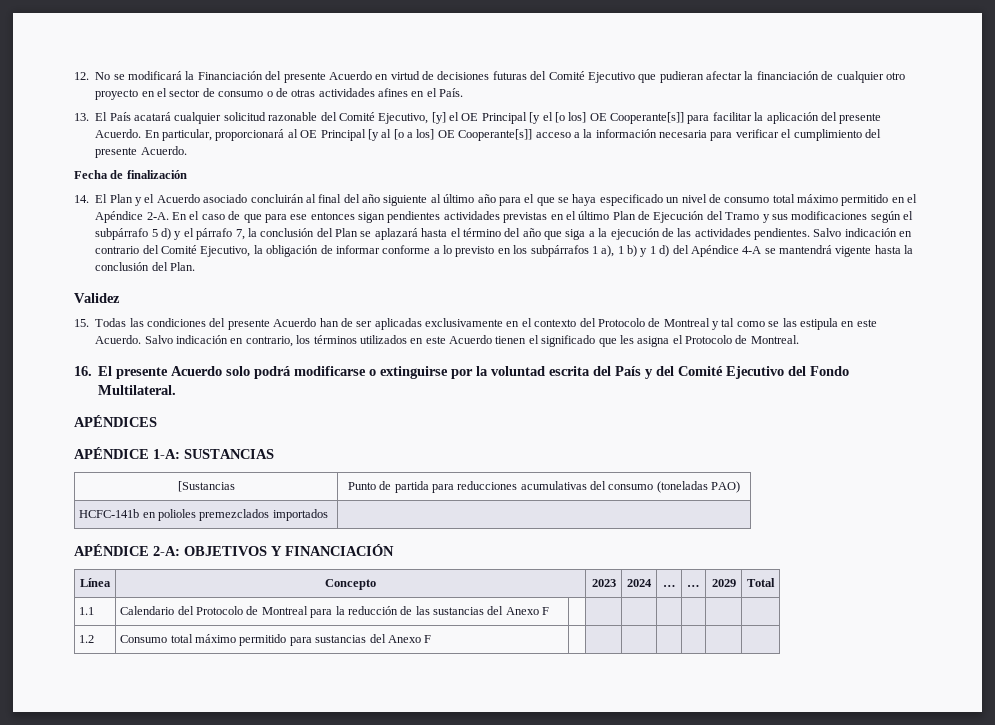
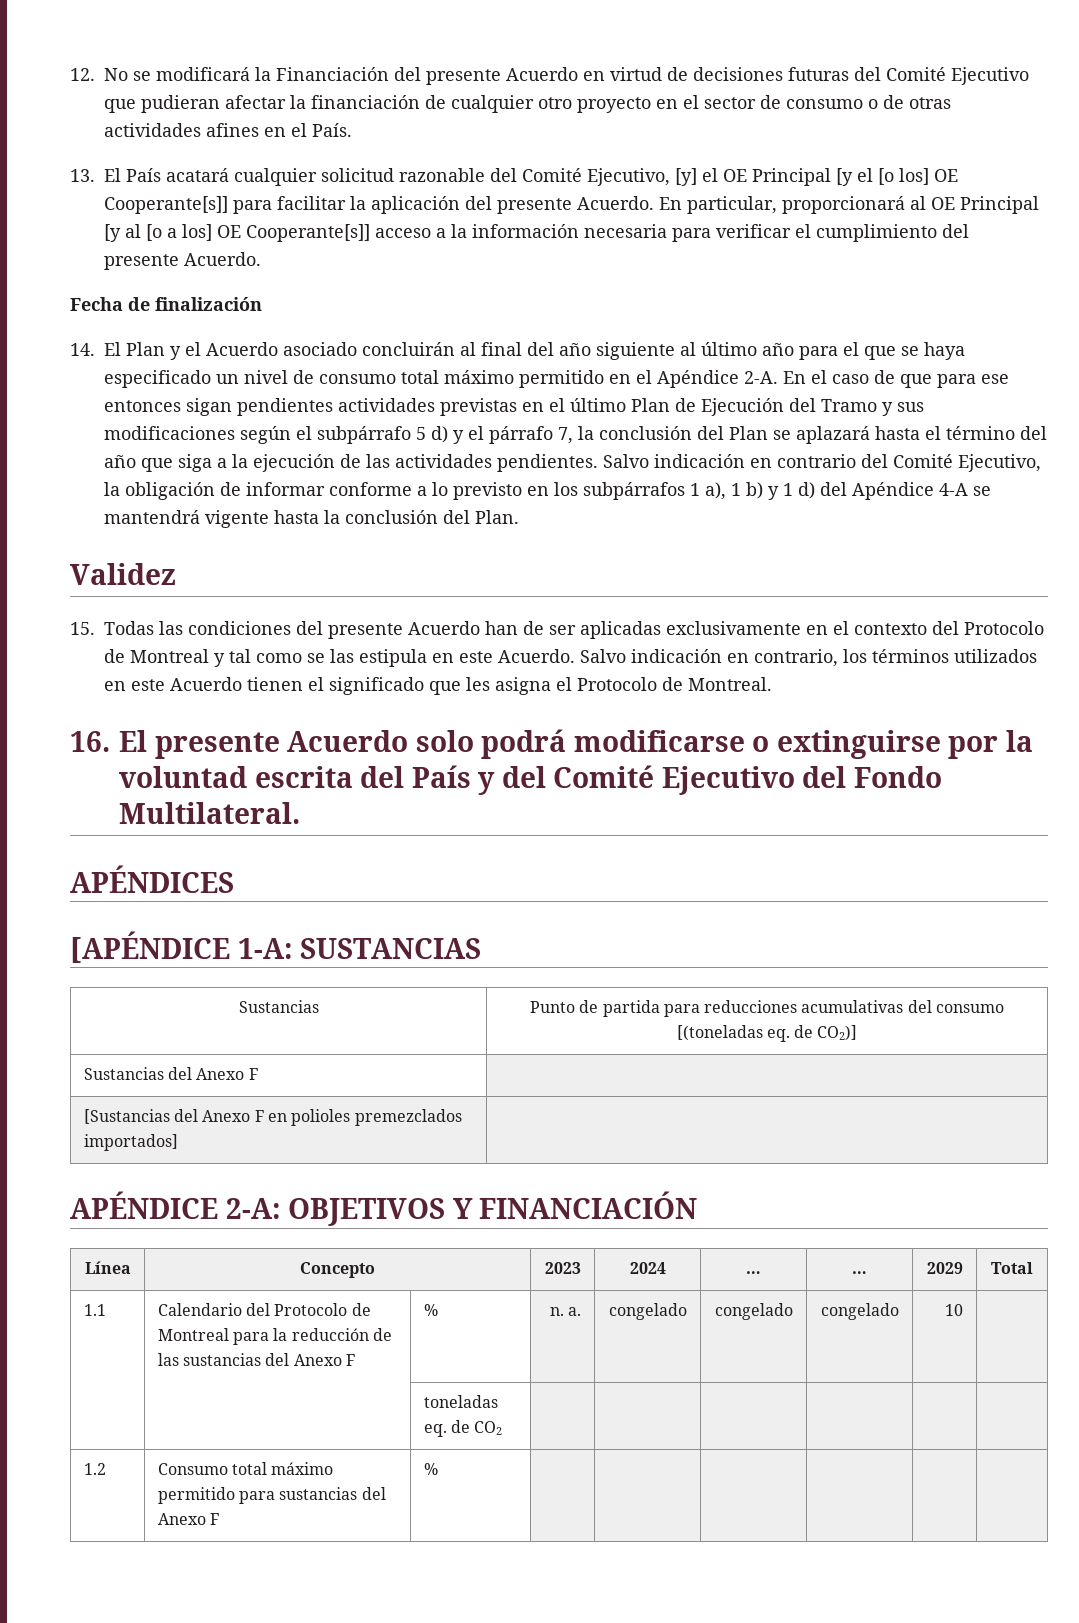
- APÉNDICE 1-A: SUSTANCIAS
+ [APÉNDICE 1-A: SUSTANCIAS
- [Sustancias | Punto de partida para reducciones acumulativas del consumo (toneladas PAO)
- HCFC-141b en polioles premezclados importados |
+ Sustancias | Punto de partida para reducciones acumulativas del consumo [(toneladas eq. de CO2)]
+ Sustancias del Anexo F |
+ [Sustancias del Anexo F en polioles premezclados importados] |
- 1.1 | Calendario del Protocolo de Montreal para la reducción de las sustancias del Anexo F | | | | | | |
+ 1.1 | Calendario del Protocolo de Montreal para la reducción de las sustancias del Anexo F | % | n. a. | congelado | congelado | congelado | 10 |
+ | | toneladas eq. de CO2 | | | | | |
- 1.2 | Consumo total máximo permitido para sustancias del Anexo F | | | | | | |
+ 1.2 | Consumo total máximo permitido para sustancias del Anexo F | % | | | | | |

